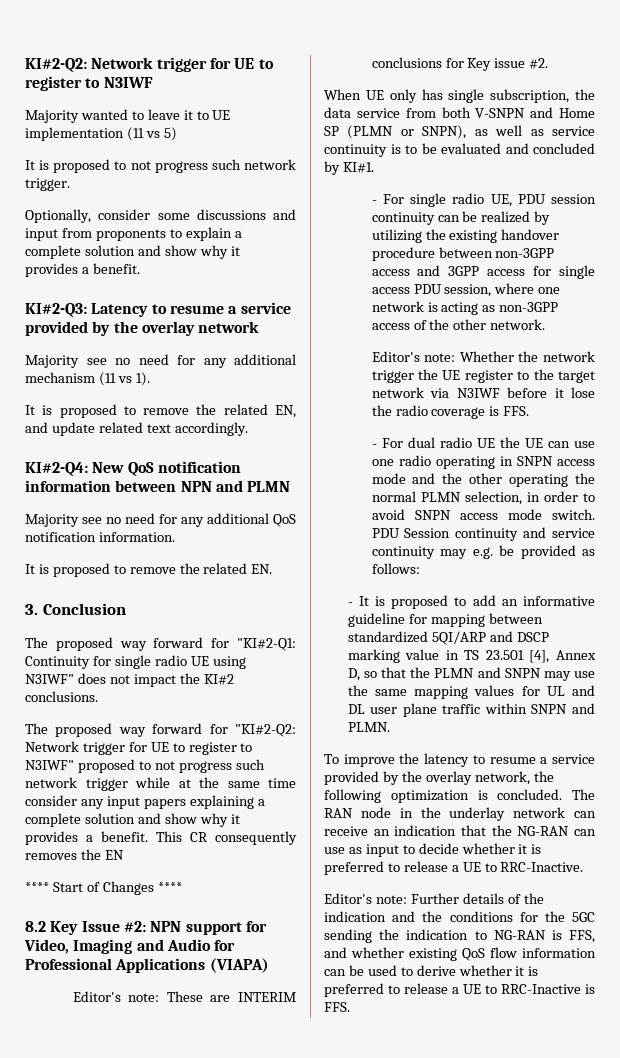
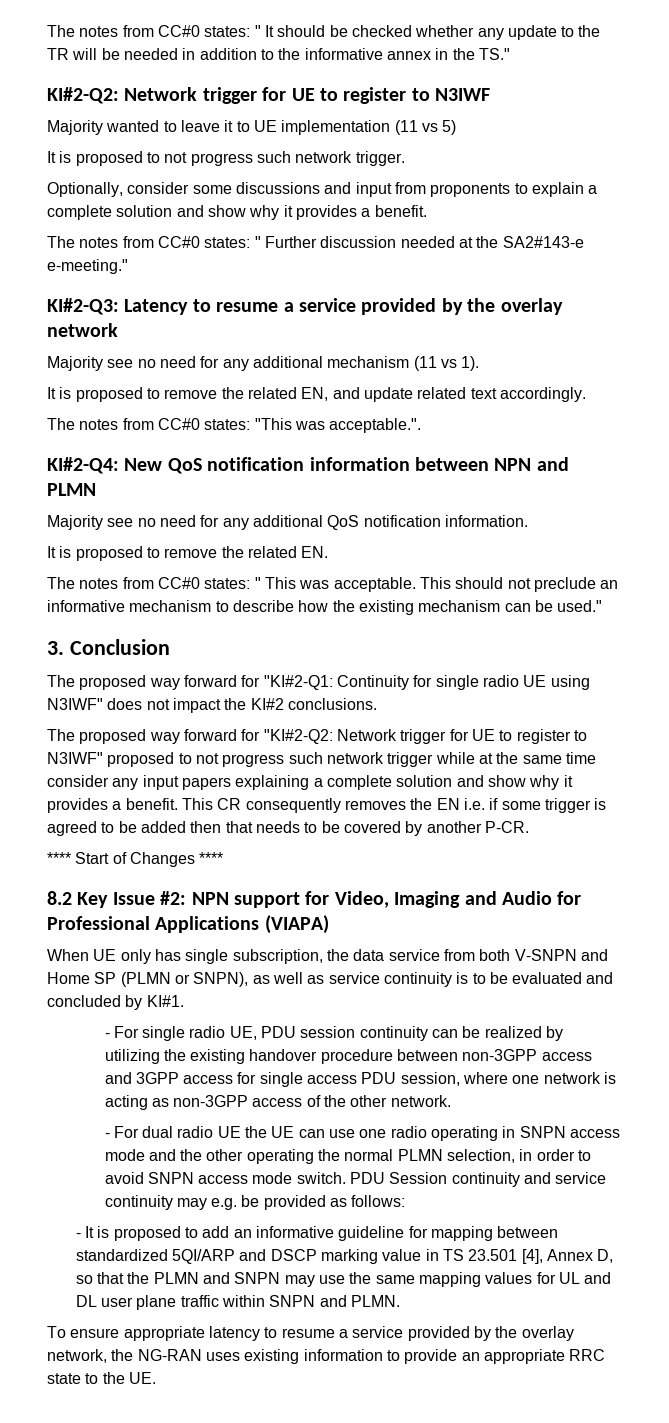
+ The notes from CC#0 states: " It should be checked whether any update to the TR will be needed in addition to the informative annex in the TS."
+ The notes from CC#0 states: " Further discussion needed at the SA2#143-e e-meeting."
+ The notes from CC#0 states: "This was acceptable.".
+ The notes from CC#0 states: " This was acceptable. This should not preclude an informative mechanism to describe how the existing mechanism can be used."
- This CR consequently removes the EN
+ This CR consequently removes the EN i.e. if some trigger is agreed to be added then that needs to be covered by another P-CR.
- Editor's note: These are INTERIM conclusions for Key issue #2.
- Editor's note: Whether the network trigger the UE register to the target network via N3IWF before it lose the radio coverage is FFS.
- To improve the latency to resume a service provided by the overlay network, the following optimization is concluded. The RAN node in the underlay network can receive an indication that the NG-RAN can use as input to decide whether it is preferred to release a UE to RRC-Inactive.
- Editor's note: Further details of the indication and the conditions for the 5GC sending the indication to NG-RAN is FFS, and whether existing QoS flow information can be used to derive whether it is preferred to release a UE to RRC-Inactive is FFS.
+ To ensure appropriate latency to resume a service provided by the overlay network, the NG-RAN uses existing information to provide an appropriate RRC state to the UE.

